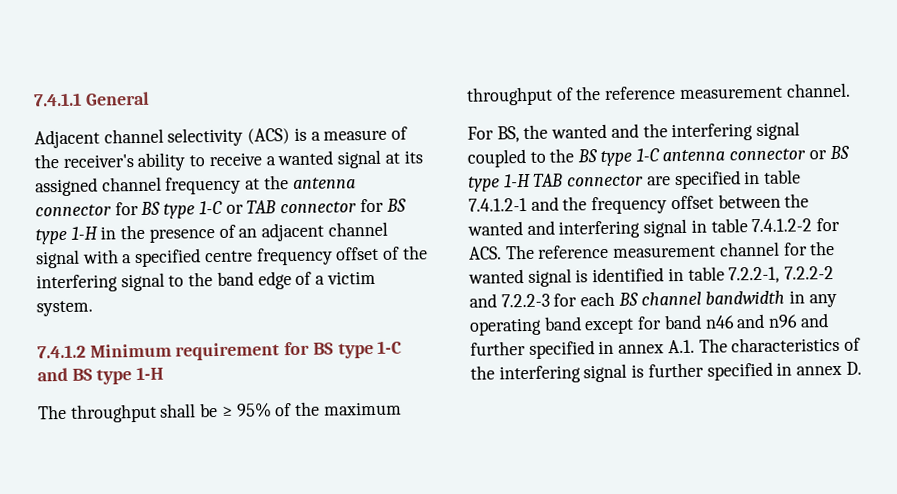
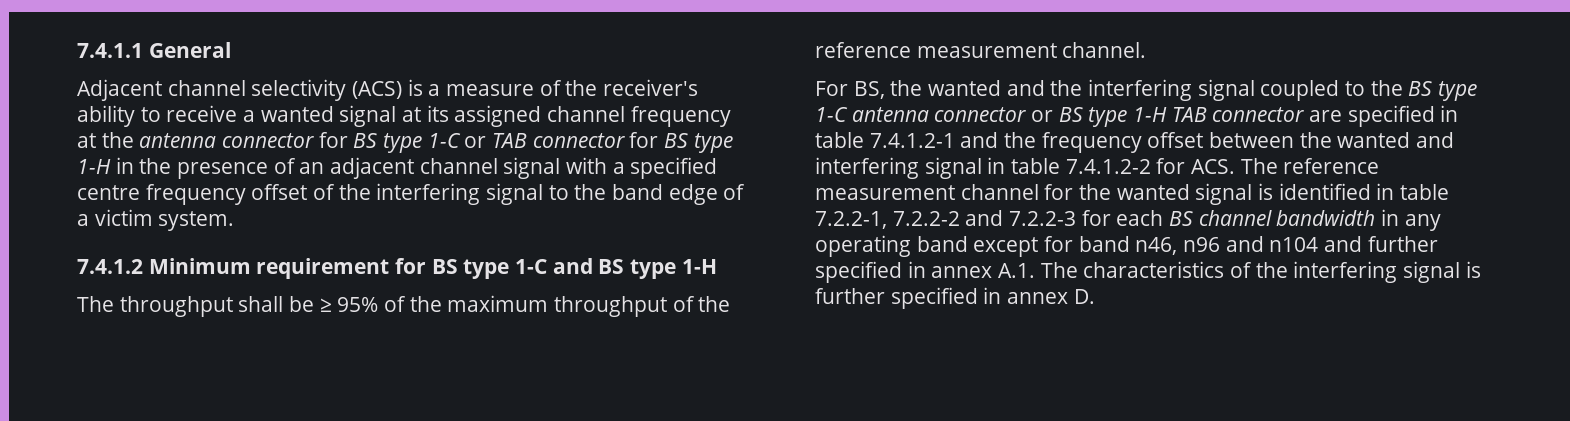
- For BS, the wanted and the interfering signal coupled to the BS type 1-C antenna connector or BS type 1-H TAB connector are specified in table 7.4.1.2-1 and the frequency offset between the wanted and interfering signal in table 7.4.1.2-2 for ACS. The reference measurement channel for the wanted signal is identified in table 7.2.2-1, 7.2.2-2 and 7.2.2-3 for each BS channel bandwidth in any operating band except for band n46 and n96 and further specified in annex A.1. The characteristics of the interfering signal is further specified in annex D.
+ For BS, the wanted and the interfering signal coupled to the BS type 1-C antenna connector or BS type 1-H TAB connector are specified in table 7.4.1.2-1 and the frequency offset between the wanted and interfering signal in table 7.4.1.2-2 for ACS. The reference measurement channel for the wanted signal is identified in table 7.2.2-1, 7.2.2-2 and 7.2.2-3 for each BS channel bandwidth in any operating band except for band n46, n96 and n104 and further specified in annex A.1. The characteristics of the interfering signal is further specified in annex D.

